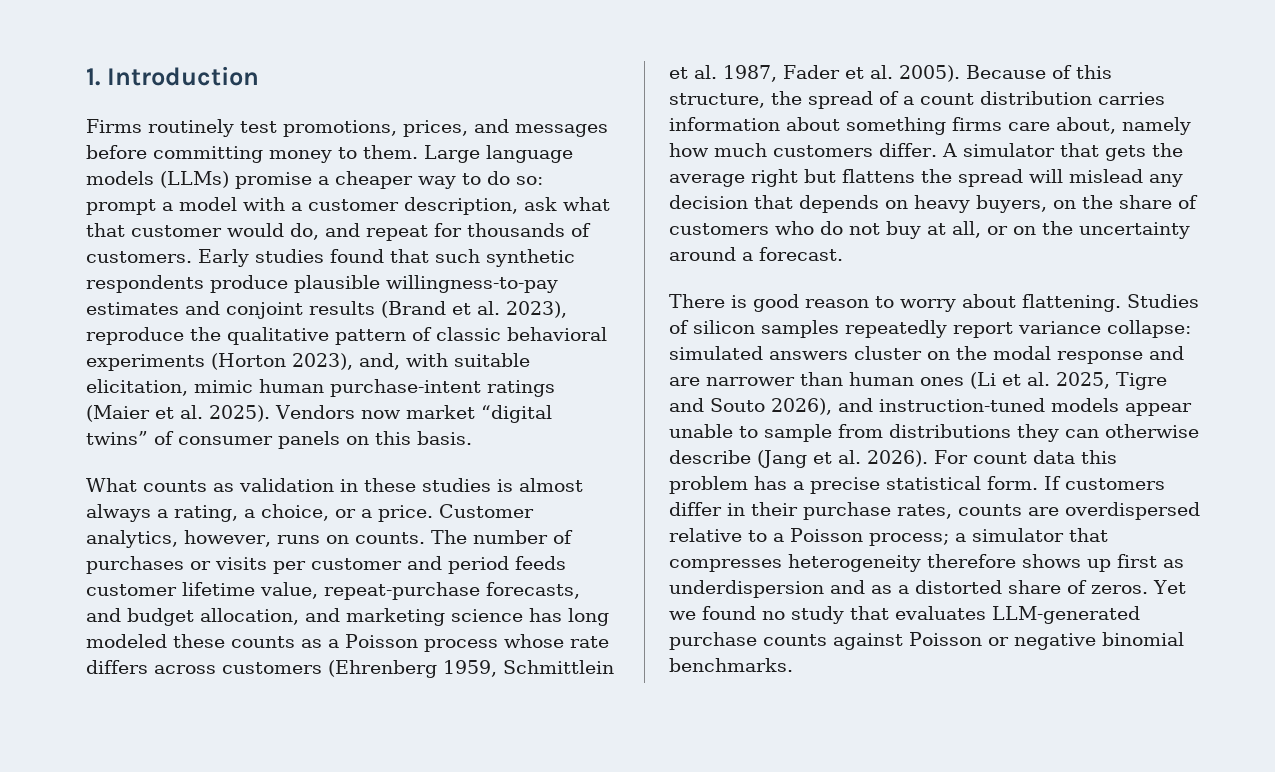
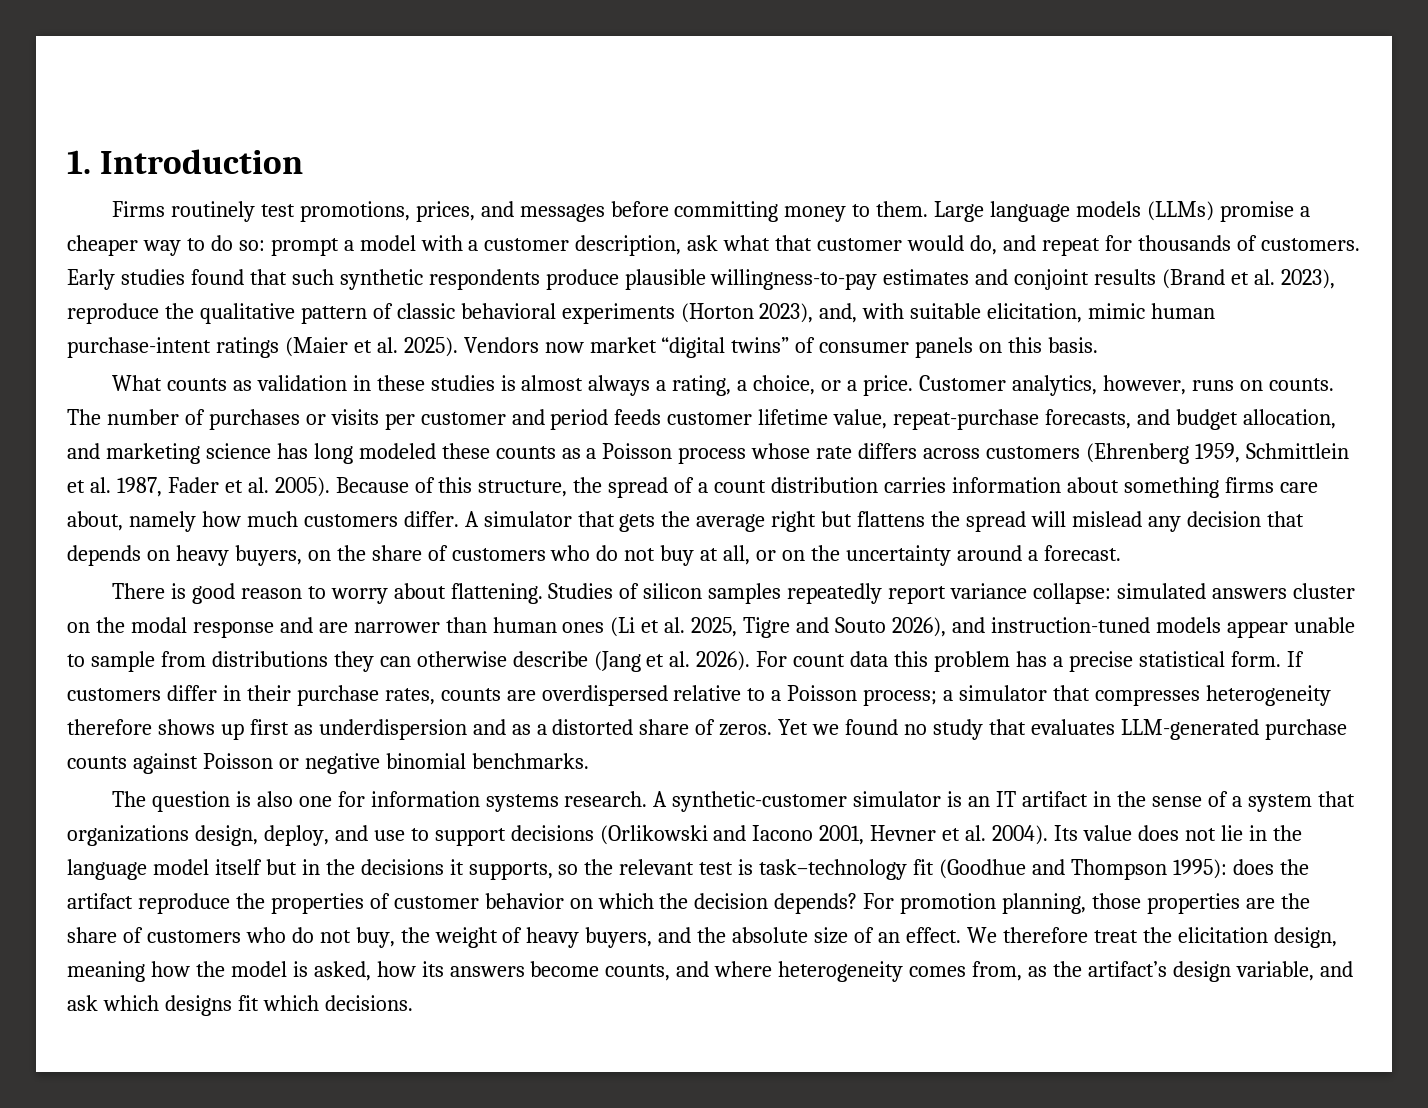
+ The question is also one for information systems research. A synthetic-customer simulator is an IT artifact in the sense of a system that organizations design, deploy, and use to support decisions (Orlikowski and Iacono 2001, Hevner et al. 2004). Its value does not lie in the language model itself but in the decisions it supports, so the relevant test is task–technology fit (Goodhue and Thompson 1995): does the artifact reproduce the properties of customer behavior on which the decision depends? For promotion planning, those properties are the share of customers who do not buy, the weight of heavy buyers, and the absolute size of an effect. We therefore treat the elicitation design, meaning how the model is asked, how its answers become counts, and where heterogeneity comes from, as the artifact’s design variable, and ask which designs fit which decisions.

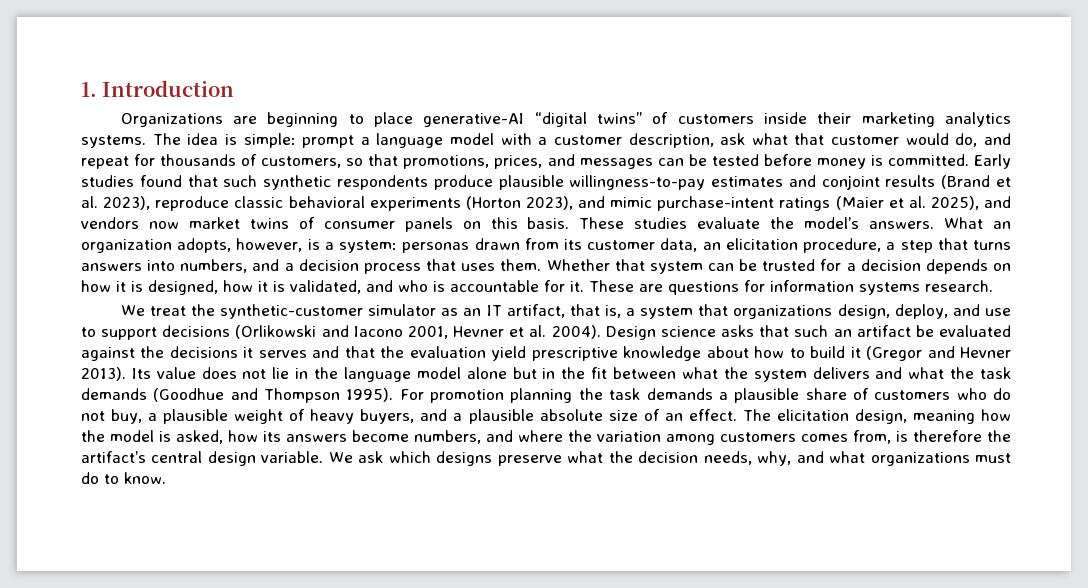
- Firms routinely test promotions, prices, and messages before committing money to them. Large language models (LLMs) promise a cheaper way to do so: prompt a model with a customer description, ask what that customer would do, and repeat for thousands of customers.
+ Organizations are beginning to place generative-AI “digital twins” of customers inside their marketing analytics systems. The idea is simple: prompt a language model with a customer description, ask what that customer would do, and repeat for thousands of customers, so that promotions, prices, and messages can be tested before money is committed.
- Early studies found that such synthetic respondents produce plausible willingness-to-pay estimates and conjoint results (Brand et al. 2023), reproduce the qualitative pattern of classic behavioral experiments (Horton 2023), and, with suitable elicitation, mimic human purchase-intent ratings (Maier et al. 2025). Vendors now market “digital twins” of consumer panels on this basis.
- What counts as validation in these studies is almost always a rating, a choice, or a price. Customer analytics, however, runs on counts. The number of purchases or visits per customer and period feeds customer lifetime value, repeat-purchase forecasts, and budget allocation, and marketing science has long modeled these counts as a Poisson process whose rate differs across customers (Ehrenberg 1959, Schmittlein et al. 1987, Fader et al. 2005). Because of this structure, the spread of a count distribution carries information about something firms care about, namely how much customers differ. A simulator that gets the average right but flattens the spread will mislead any decision that depends on heavy buyers, on the share of customers who do not buy at all, or on the uncertainty around a forecast.
- There is good reason to worry about flattening. Studies of silicon samples repeatedly report variance collapse: simulated answers cluster on the modal response and are narrower than human ones (Li et al. 2025, Tigre and Souto 2026), and instruction-tuned models appear unable to sample from distributions they can otherwise describe (Jang et al. 2026). For count data this problem has a precise statistical form. If customers differ in their purchase rates, counts are overdispersed relative to a Poisson process; a simulator that compresses heterogeneity therefore shows up first as underdispersion and as a distorted share of zeros. Yet we found no study that evaluates LLM-generated purchase counts against Poisson or negative binomial benchmarks.
- The question is also one for information systems research. A synthetic-customer simulator is an IT artifact in the sense of a system that organizations design, deploy, and use to support decisions (Orlikowski and Iacono 2001, Hevner et al. 2004).
+ Early studies found that such synthetic respondents produce plausible willingness-to-pay estimates and conjoint results (Brand et al. 2023), reproduce classic behavioral experiments (Horton 2023), and mimic purchase-intent ratings (Maier et al. 2025), and vendors now market twins of consumer panels on this basis. These studies evaluate the model’s answers. What an organization adopts, however, is a system: personas drawn from its customer data, an elicitation procedure, a step that turns answers into numbers, and a decision process that uses them. Whether that system can be trusted for a decision depends on how it is designed, how it is validated, and who is accountable for it. These are questions for information systems research.
+ We treat the synthetic-customer simulator as an IT artifact, that is, a system that organizations design, deploy, and use to support decisions (Orlikowski and Iacono 2001, Hevner et al. 2004).
+ Design science asks that such an artifact be evaluated against the decisions it serves and that the evaluation yield prescriptive knowledge about how to build it (Gregor and Hevner 2013).
- Its value does not lie in the language model itself but in the decisions it supports, so the relevant test is task–technology fit (Goodhue and Thompson 1995): does the artifact reproduce the properties of customer behavior on which the decision depends? For promotion planning, those properties are the share of customers who do not buy, the weight of heavy buyers, and the absolute size of an effect.
+ Its value does not lie in the language model alone but in the fit between what the system delivers and what the task demands (Goodhue and Thompson 1995). For promotion planning the task demands a plausible share of customers who do not buy, a plausible weight of heavy buyers, and a plausible absolute size of an effect.
- We therefore treat the elicitation design, meaning how the model is asked, how its answers become counts, and where heterogeneity comes from, as the artifact’s design variable, and ask which designs fit which decisions.
+ The elicitation design, meaning how the model is asked, how its answers become numbers, and where the variation among customers comes from, is therefore the artifact’s central design variable. We ask which designs preserve what the decision needs, why, and what organizations must do to know.

